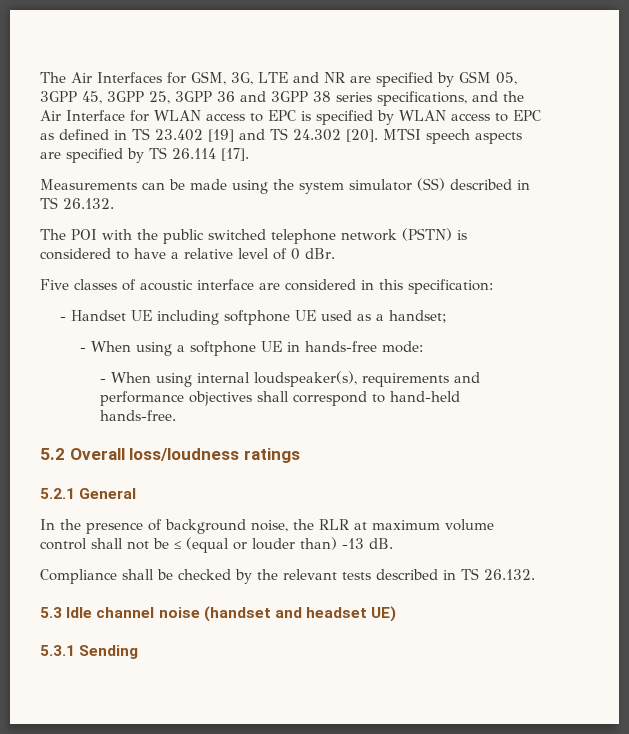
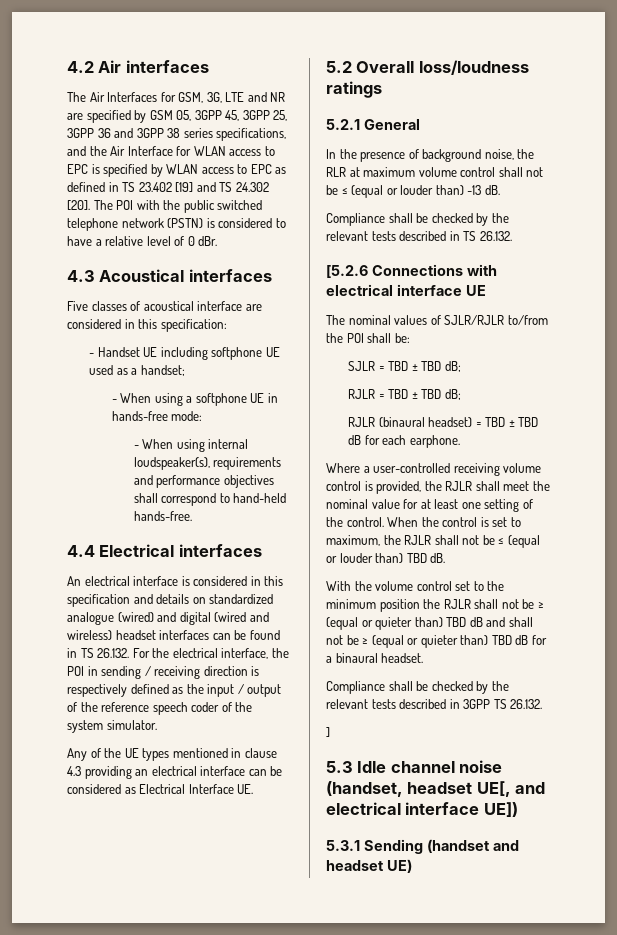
+ 4.2 Air interfaces
- The Air Interfaces for GSM, 3G, LTE and NR are specified by GSM 05, 3GPP 45, 3GPP 25, 3GPP 36 and 3GPP 38 series specifications, and the Air Interface for WLAN access to EPC is specified by WLAN access to EPC as defined in TS 23.402 [19] and TS 24.302 [20]. MTSI speech aspects are specified by TS 26.114 [17].
- Measurements can be made using the system simulator (SS) described in TS 26.132.
- The POI with the public switched telephone network (PSTN) is considered to have a relative level of 0 dBr.
+ The Air Interfaces for GSM, 3G, LTE and NR are specified by GSM 05, 3GPP 45, 3GPP 25, 3GPP 36 and 3GPP 38 series specifications, and the Air Interface for WLAN access to EPC is specified by WLAN access to EPC as defined in TS 23.402 [19] and TS 24.302 [20]. The POI with the public switched telephone network (PSTN) is considered to have a relative level of 0 dBr.
+ 4.3 Acoustical interfaces
- Five classes of acoustic interface are considered in this specification:
+ Five classes of acoustical interface are considered in this specification:
+ 4.4 Electrical interfaces
+ An electrical interface is considered in this specification and details on standardized analogue (wired) and digital (wired and wireless) headset interfaces can be found in TS 26.132. For the electrical interface, the POI in sending / receiving direction is respectively defined as the input / output of the reference speech coder of the system simulator.
+ Any of the UE types mentioned in clause 4.3 providing an electrical interface can be considered as Electrical Interface UE.
- 5.3 Idle channel noise (handset and headset UE)
+ [5.2.6 Connections with electrical interface UE
+ The nominal values of SJLR/RJLR to/from the POI shall be:
+ SJLR = TBD ± TBD dB;
+ RJLR = TBD ± TBD dB;
+ RJLR (binaural headset) = TBD ± TBD dB for each earphone.
+ Where a user-controlled receiving volume control is provided, the RJLR shall meet the nominal value for at least one setting of the control. When the control is set to maximum, the RJLR shall not be ≤ (equal or louder than) TBD dB.
+ With the volume control set to the minimum position the RJLR shall not be ≥ (equal or quieter than) TBD dB and shall not be ≥ (equal or quieter than) TBD dB for a binaural headset.
+ Compliance shall be checked by the relevant tests described in 3GPP TS 26.132.
+ ]
+ 5.3 Idle channel noise (handset, headset UE[, and electrical interface UE])
+ 5.3.1 Sending (handset and headset UE)
- 5.3.1 Sending

